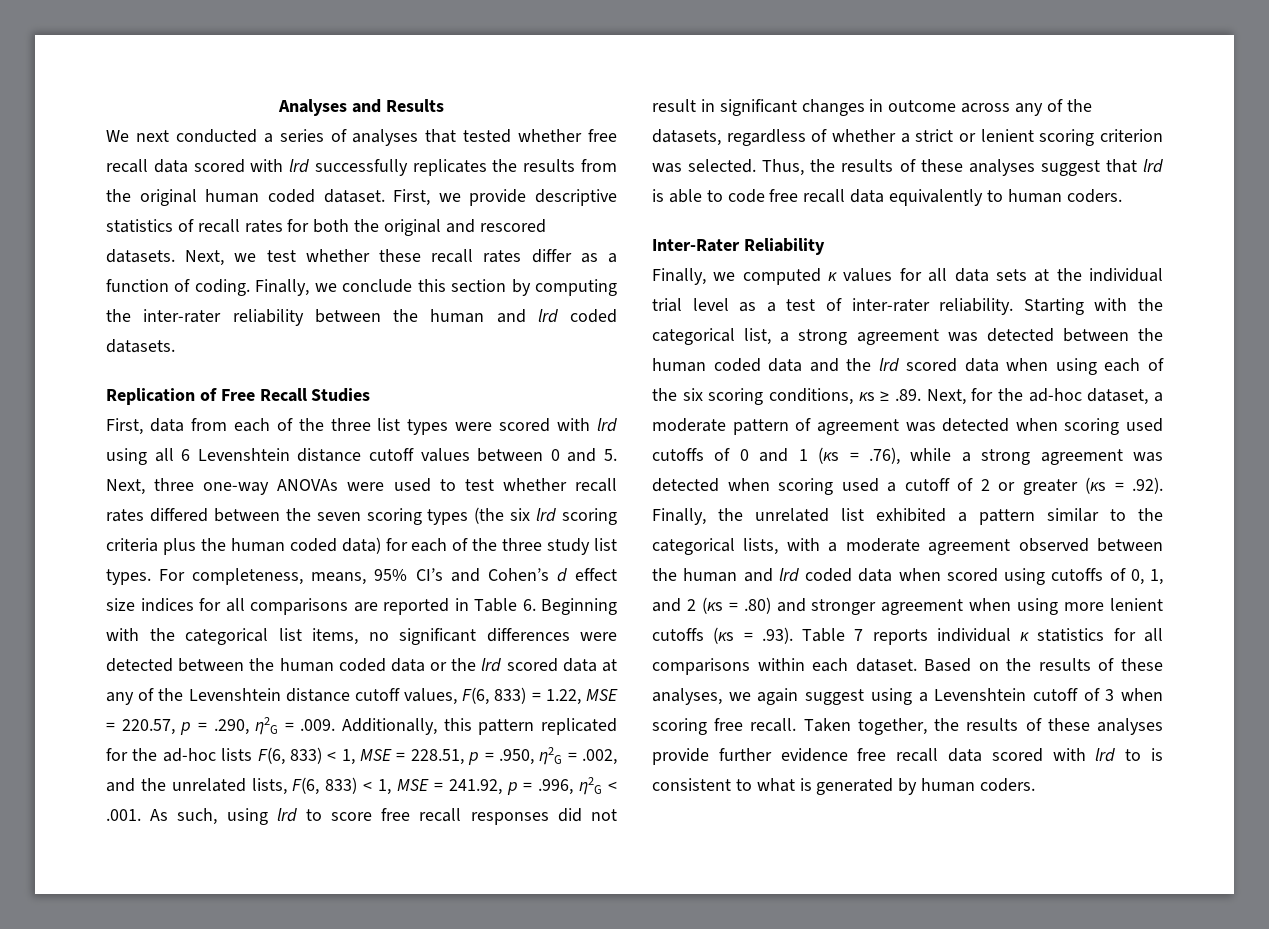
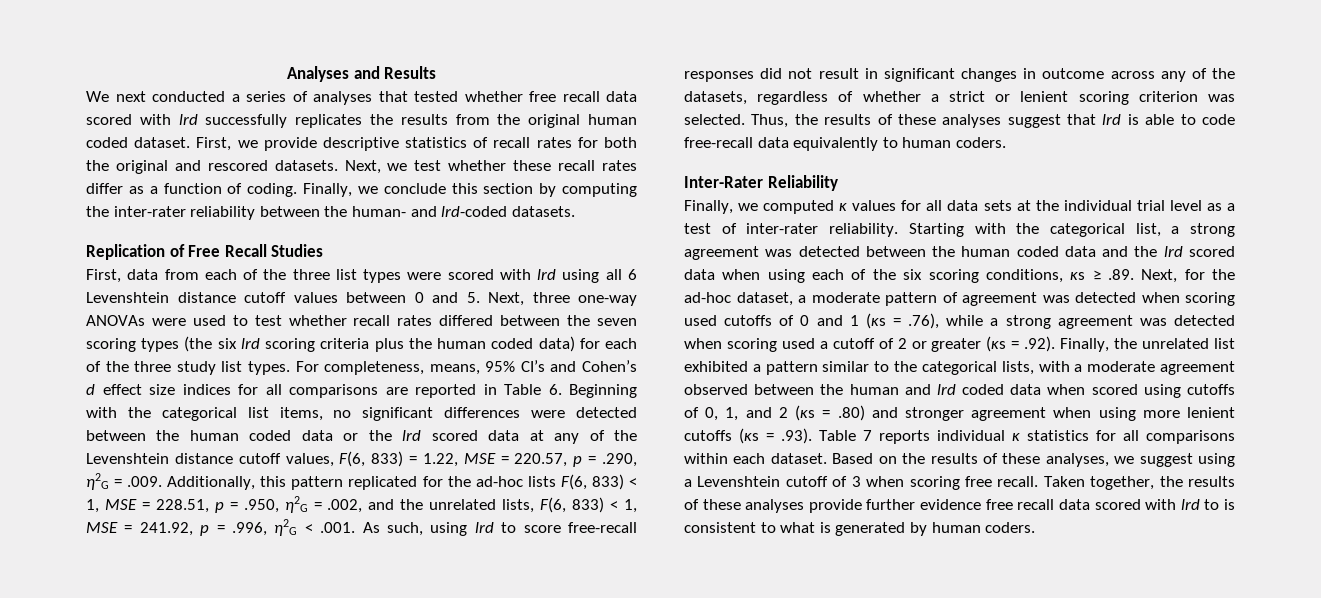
- Finally, we conclude this section by computing the inter-rater reliability between the human and lrd coded datasets.
+ Finally, we conclude this section by computing the inter-rater reliability between the human- and lrd-coded datasets.
- For completeness, means, 95% CI’s and Cohen’s d effect size indices for all comparisons are reported in Table 6. Beginning with the categorical list items, no significant differences were detected between the human coded data or the lrd scored data at any of the Levenshtein distance cutoff values, F(6, 833) = 1.22, MSE = 220.57, p = .290, η2G = .009. Additionally, this pattern replicated for the ad-hoc lists F(6, 833) < 1, MSE = 228.51, p = .950, η2G = .002, and the unrelated lists, F(6, 833) < 1, MSE = 241.92, p = .996, η2G < .001. As such, using lrd to score free recall responses did not result in significant changes in outcome across any of the datasets, regardless of whether a strict or lenient scoring criterion was selected.
+ For completeness, means, 95% CI’s and Cohen’s d effect size indices for all comparisons are reported in Table 6. Beginning with the categorical list items, no significant differences were detected between the human coded data or the lrd scored data at any of the Levenshtein distance cutoff values, F(6, 833) = 1.22, MSE = 220.57, p = .290, η2G = .009. Additionally, this pattern replicated for the ad-hoc lists F(6, 833) < 1, MSE = 228.51, p = .950, η2G = .002, and the unrelated lists, F(6, 833) < 1, MSE = 241.92, p = .996, η2G < .001. As such, using lrd to score free-recall responses did not result in significant changes in outcome across any of the datasets, regardless of whether a strict or lenient scoring criterion was selected.
- Thus, the results of these analyses suggest that lrd is able to code free recall data equivalently to human coders.
+ Thus, the results of these analyses suggest that lrd is able to code free-recall data equivalently to human coders.
- Based on the results of these analyses, we again suggest using a Levenshtein cutoff of 3 when scoring free recall.
+ Based on the results of these analyses, we suggest using a Levenshtein cutoff of 3 when scoring free recall.

